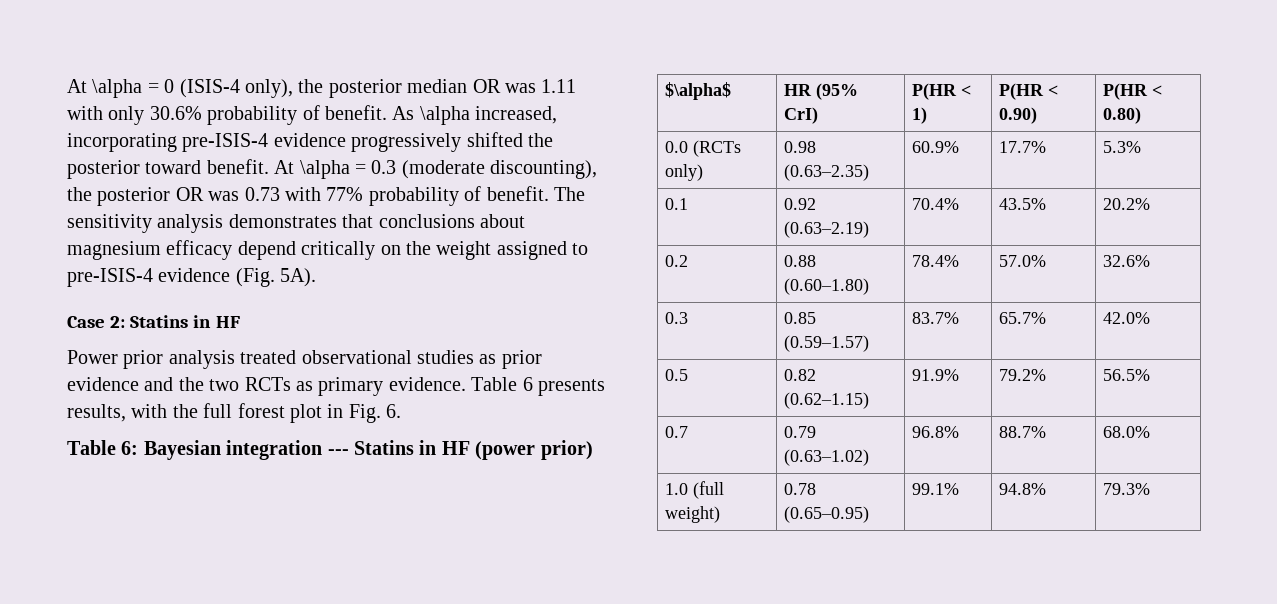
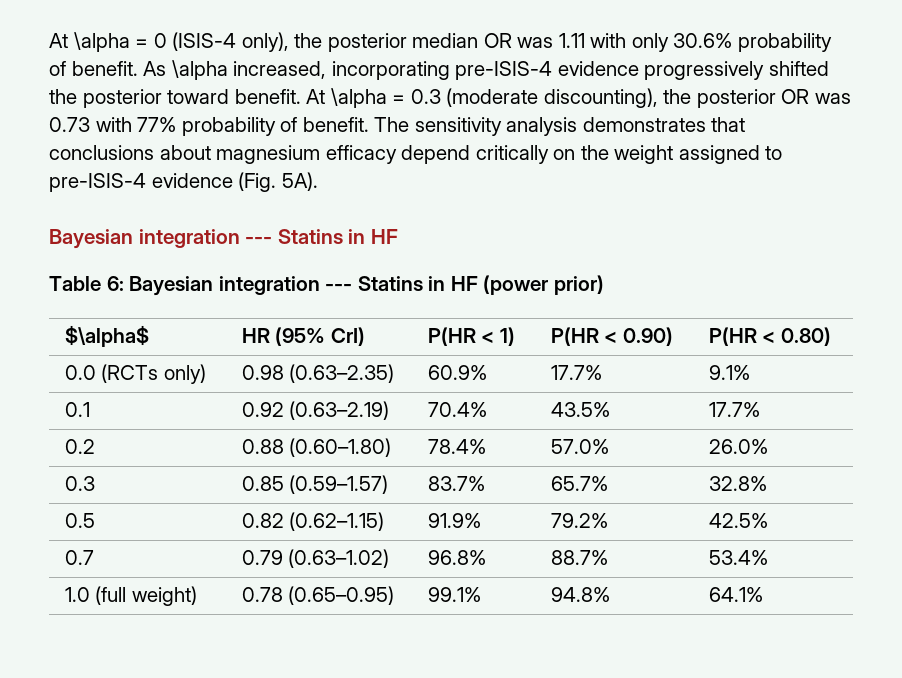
  The sensitivity analysis demonstrates that conclusions about magnesium efficacy depend critically on the weight assigned to pre-ISIS-4 evidence (Fig. 5A).
- Case 2: Statins in HF
- Power prior analysis treated observational studies as prior evidence and the two RCTs as primary evidence. Table 6 presents results, with the full forest plot in Fig. 6.
+ Bayesian integration --- Statins in HF
- 0.0 (RCTs only) | 0.98 (0.63–2.35) | 60.9% | 17.7% | 5.3%
+ 0.0 (RCTs only) | 0.98 (0.63–2.35) | 60.9% | 17.7% | 9.1%
- 0.1 | 0.92 (0.63–2.19) | 70.4% | 43.5% | 20.2%
+ 0.1 | 0.92 (0.63–2.19) | 70.4% | 43.5% | 17.7%
- 0.2 | 0.88 (0.60–1.80) | 78.4% | 57.0% | 32.6%
+ 0.2 | 0.88 (0.60–1.80) | 78.4% | 57.0% | 26.0%
- 0.3 | 0.85 (0.59–1.57) | 83.7% | 65.7% | 42.0%
+ 0.3 | 0.85 (0.59–1.57) | 83.7% | 65.7% | 32.8%
- 0.5 | 0.82 (0.62–1.15) | 91.9% | 79.2% | 56.5%
+ 0.5 | 0.82 (0.62–1.15) | 91.9% | 79.2% | 42.5%
- 0.7 | 0.79 (0.63–1.02) | 96.8% | 88.7% | 68.0%
+ 0.7 | 0.79 (0.63–1.02) | 96.8% | 88.7% | 53.4%
- 1.0 (full weight) | 0.78 (0.65–0.95) | 99.1% | 94.8% | 79.3%
+ 1.0 (full weight) | 0.78 (0.65–0.95) | 99.1% | 94.8% | 64.1%

